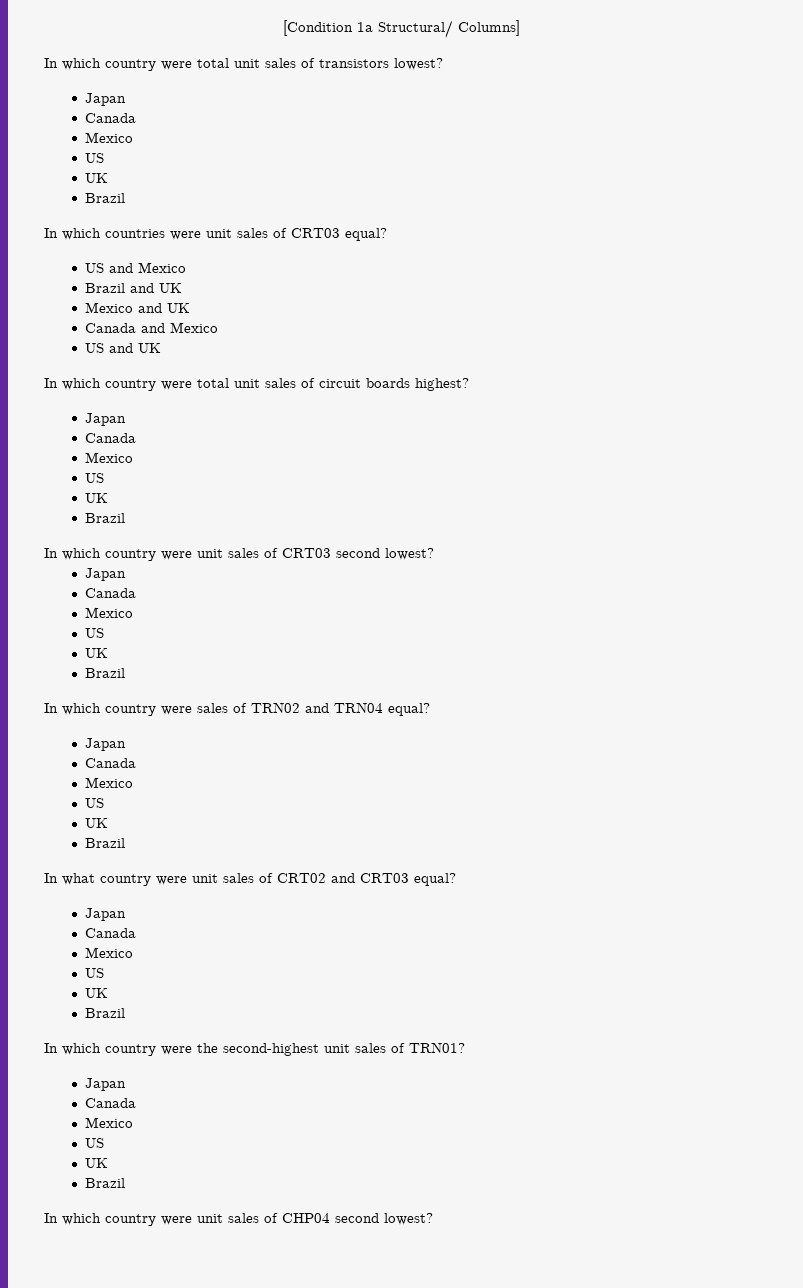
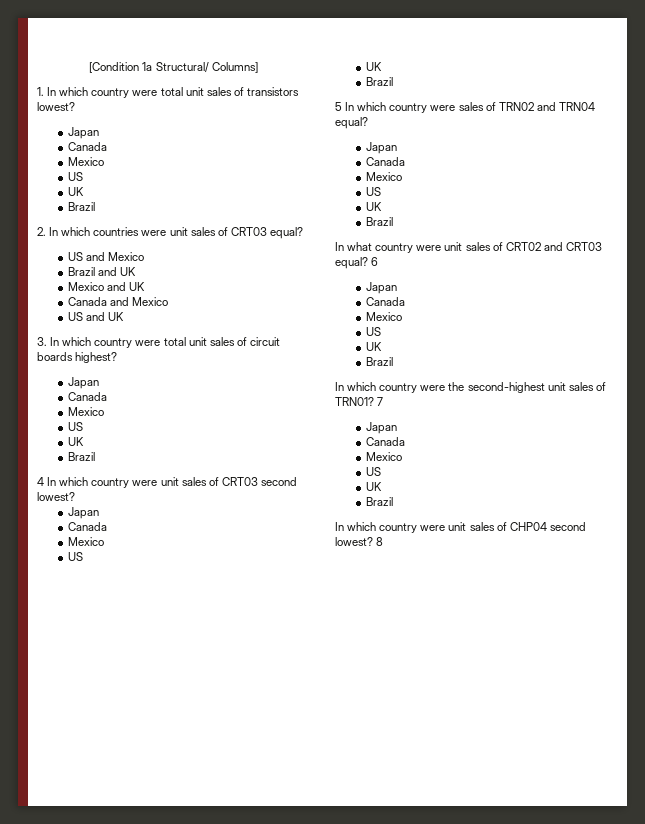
- In which country were total unit sales of transistors lowest?
+ 1. In which country were total unit sales of transistors lowest?
- In which countries were unit sales of CRT03 equal?
+ 2. In which countries were unit sales of CRT03 equal?
- In which country were total unit sales of circuit boards highest?
+ 3. In which country were total unit sales of circuit boards highest?
- In which country were unit sales of CRT03 second lowest?
+ 4 In which country were unit sales of CRT03 second lowest?
- In which country were sales of TRN02 and TRN04 equal?
+ 5 In which country were sales of TRN02 and TRN04 equal?
+ 6
+ 7
+ 8

